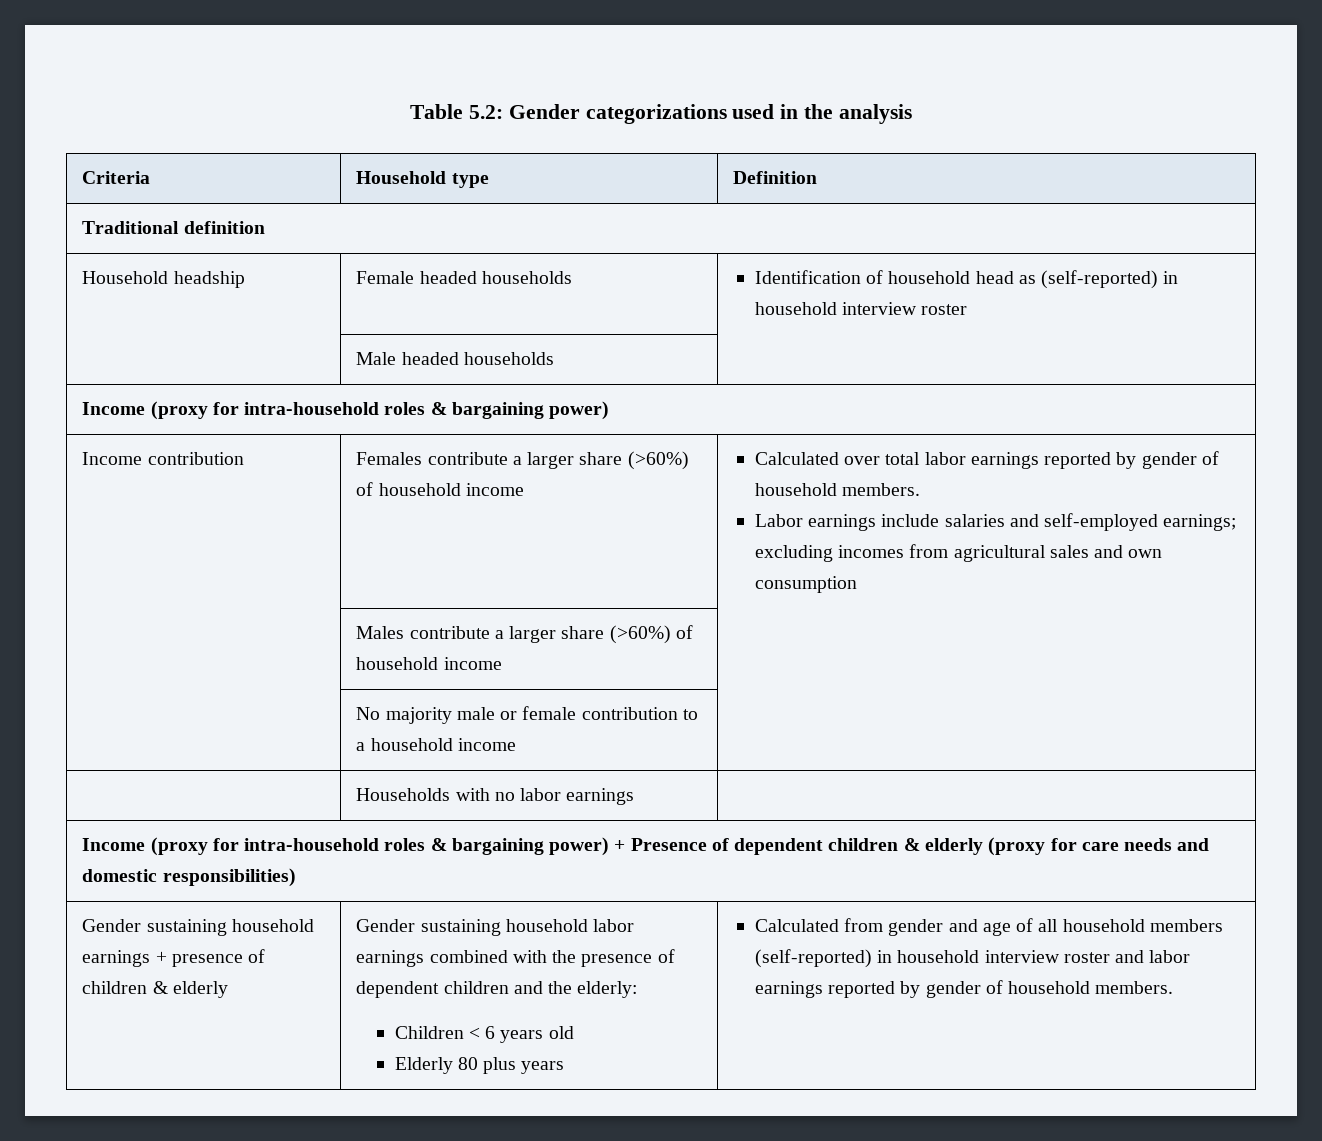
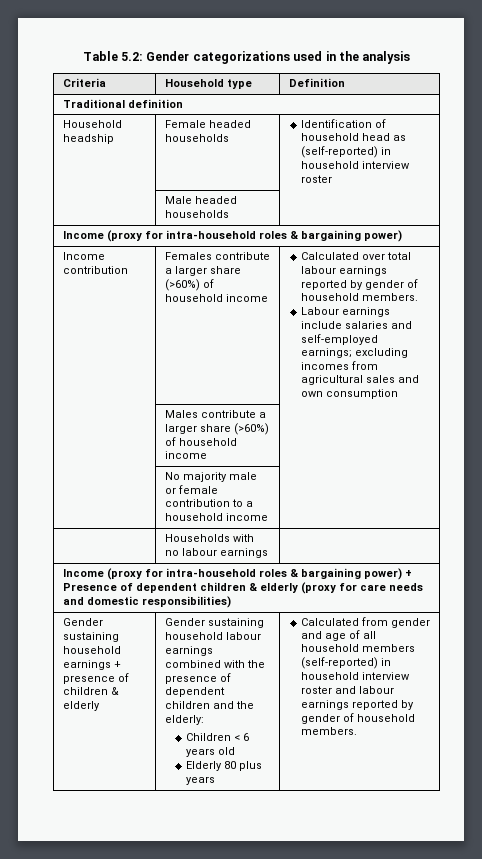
- Income contribution | Females contribute a larger share (>60%) of household income | Calculated over total labor earnings reported by gender of household members.
- Labor earnings include salaries and self-employed earnings; excluding incomes from agricultural sales and own consumption
+ Income contribution | Females contribute a larger share (>60%) of household income | Calculated over total labour earnings reported by gender of household members.
+ Labour earnings include salaries and self-employed earnings; excluding incomes from agricultural sales and own consumption
- | Households with no labor earnings |
+ | Households with no labour earnings |
- Gender sustaining household labor earnings combined with the presence of dependent children and the elderly:
+ Gender sustaining household labour earnings combined with the presence of dependent children and the elderly:
- Calculated from gender and age of all household members (self-reported) in household interview roster and labor earnings reported by gender of household members.
+ Calculated from gender and age of all household members (self-reported) in household interview roster and labour earnings reported by gender of household members.

